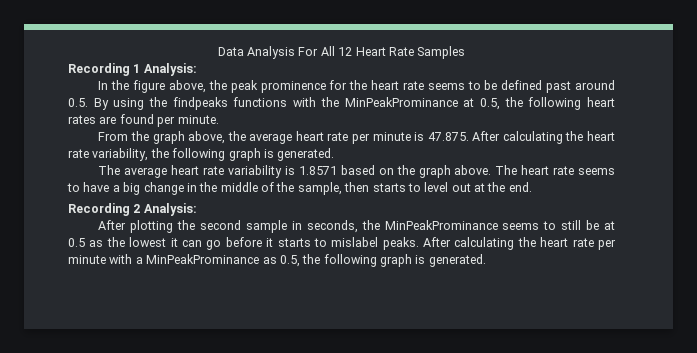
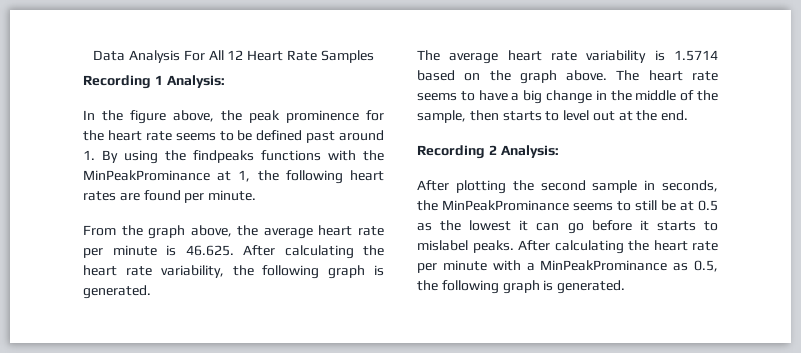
- In the figure above, the peak prominence for the heart rate seems to be defined past around 0.5. By using the findpeaks functions with the MinPeakProminance at 0.5, the following heart rates are found per minute.
+ In the figure above, the peak prominence for the heart rate seems to be defined past around 1. By using the findpeaks functions with the MinPeakProminance at 1, the following heart rates are found per minute.
- From the graph above, the average heart rate per minute is 47.875. After calculating the heart rate variability, the following graph is generated.
+ From the graph above, the average heart rate per minute is 46.625. After calculating the heart rate variability, the following graph is generated.
- The average heart rate variability is 1.8571 based on the graph above.
+ The average heart rate variability is 1.5714 based on the graph above.

